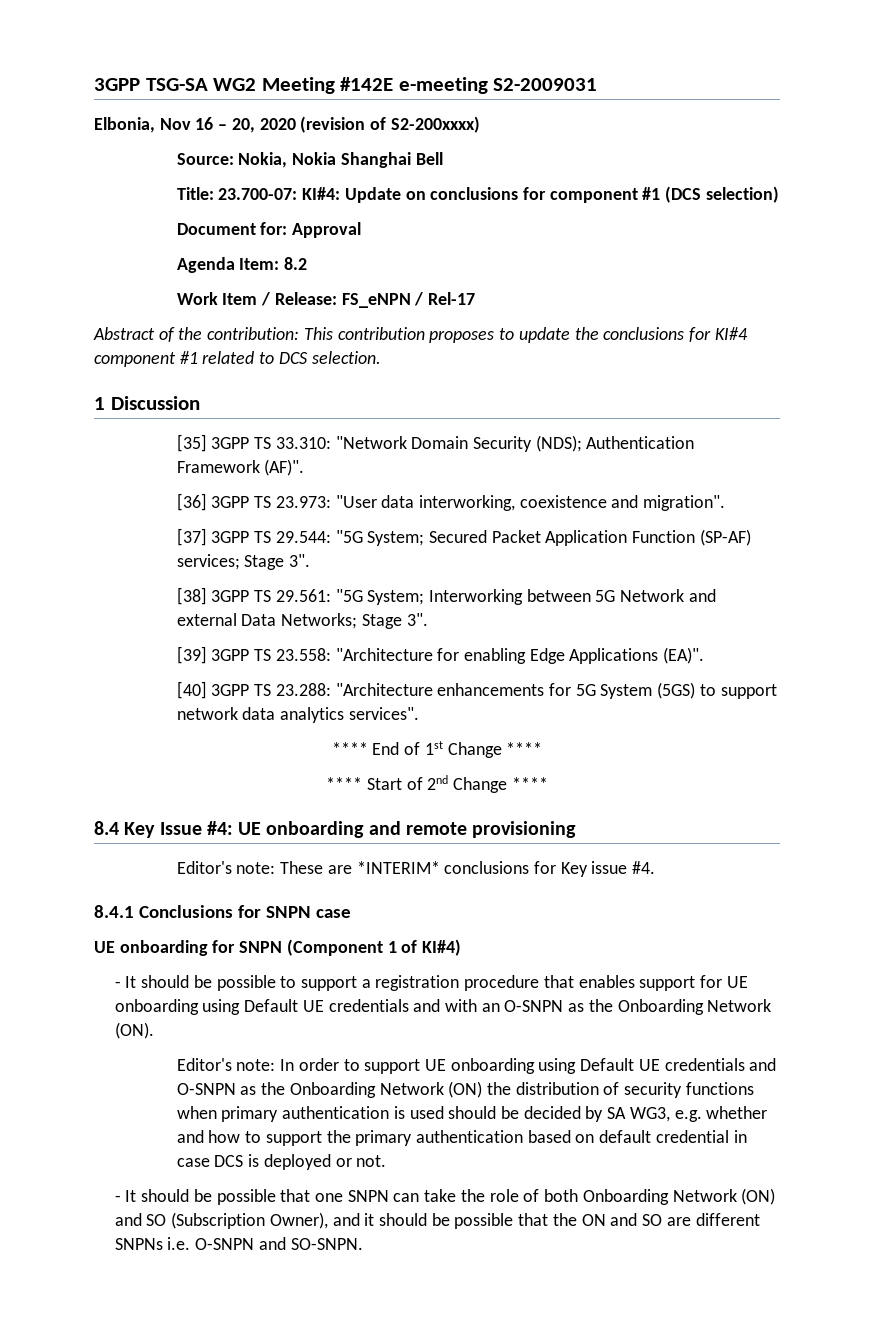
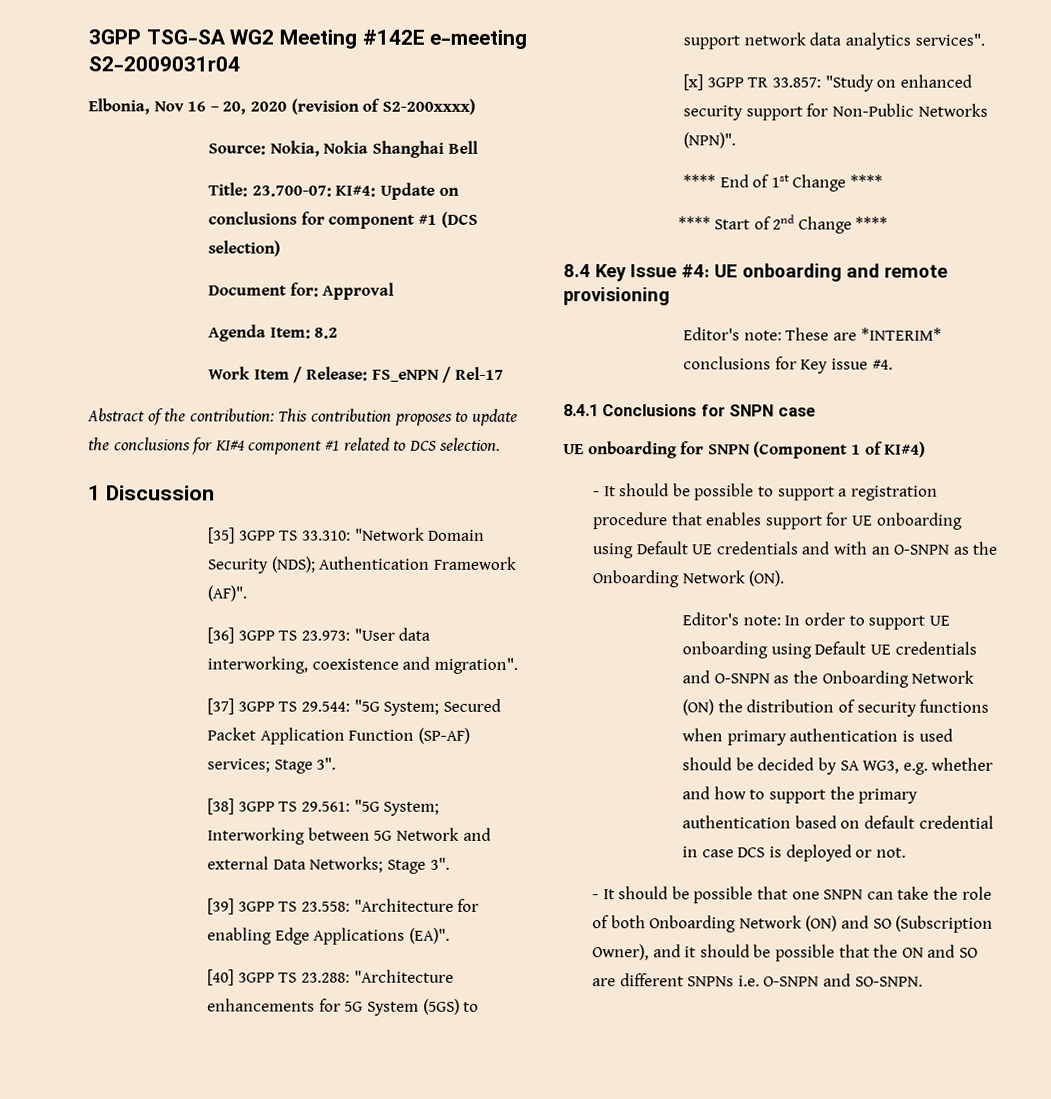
- 3GPP TSG-SA WG2 Meeting #142E e-meeting S2-2009031
+ 3GPP TSG-SA WG2 Meeting #142E e-meeting S2-2009031r04
+ [x] 3GPP TR 33.857: "Study on enhanced security support for Non-Public Networks (NPN)".

